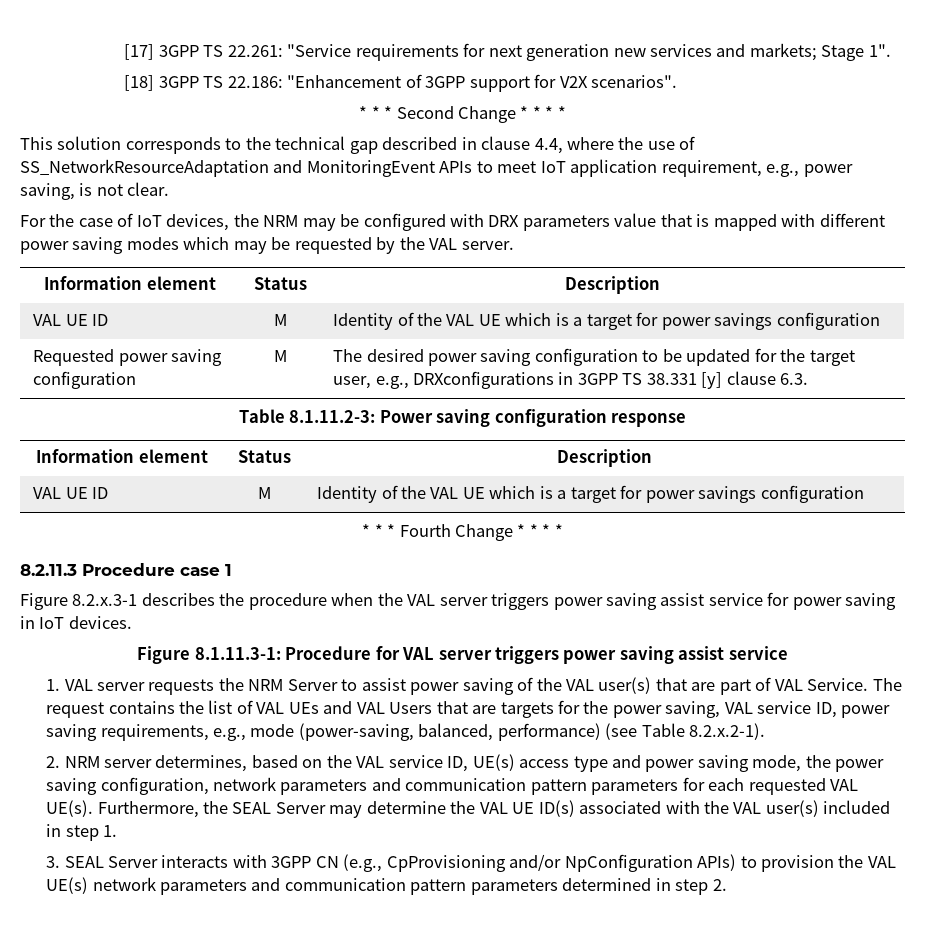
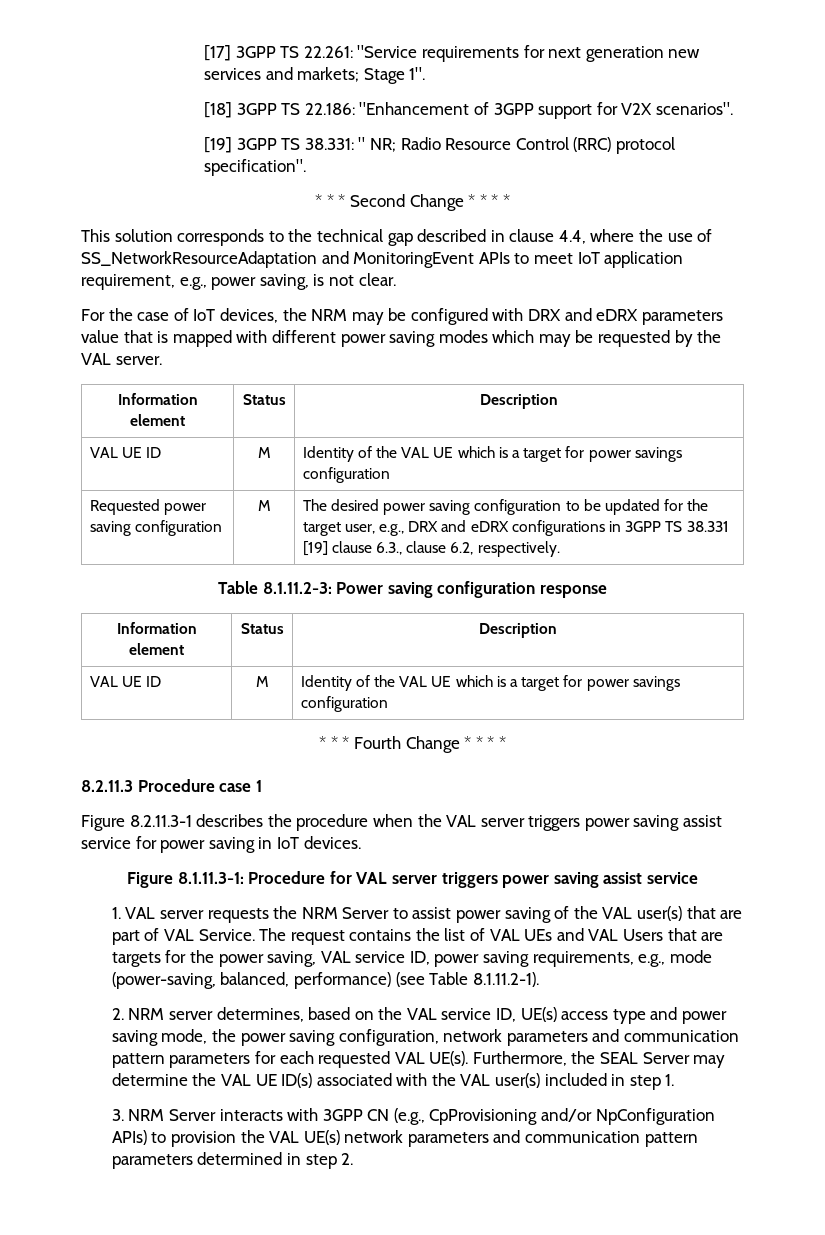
+ [19] 3GPP TS 38.331: " NR; Radio Resource Control (RRC) protocol specification".
- For the case of IoT devices, the NRM may be configured with DRX parameters value that is mapped with different power saving modes which may be requested by the VAL server.
+ For the case of IoT devices, the NRM may be configured with DRX and eDRX parameters value that is mapped with different power saving modes which may be requested by the VAL server.
- Requested power saving configuration | M | The desired power saving configuration to be updated for the target user, e.g., DRXconfigurations in 3GPP TS 38.331 [y] clause 6.3.
+ Requested power saving configuration | M | The desired power saving configuration to be updated for the target user, e.g., DRX and eDRX configurations in 3GPP TS 38.331 [19] clause 6.3., clause 6.2, respectively.
- Figure 8.2.x.3-1 describes the procedure when the VAL server triggers power saving assist service for power saving in IoT devices.
+ Figure 8.2.11.3-1 describes the procedure when the VAL server triggers power saving assist service for power saving in IoT devices.
- The request contains the list of VAL UEs and VAL Users that are targets for the power saving, VAL service ID, power saving requirements, e.g., mode (power-saving, balanced, performance) (see Table 8.2.x.2-1).
+ The request contains the list of VAL UEs and VAL Users that are targets for the power saving, VAL service ID, power saving requirements, e.g., mode (power-saving, balanced, performance) (see Table 8.1.11.2-1).
- 3. SEAL Server interacts with 3GPP CN (e.g., CpProvisioning and/or NpConfiguration APIs) to provision the VAL UE(s) network parameters and communication pattern parameters determined in step 2.
+ 3. NRM Server interacts with 3GPP CN (e.g., CpProvisioning and/or NpConfiguration APIs) to provision the VAL UE(s) network parameters and communication pattern parameters determined in step 2.

